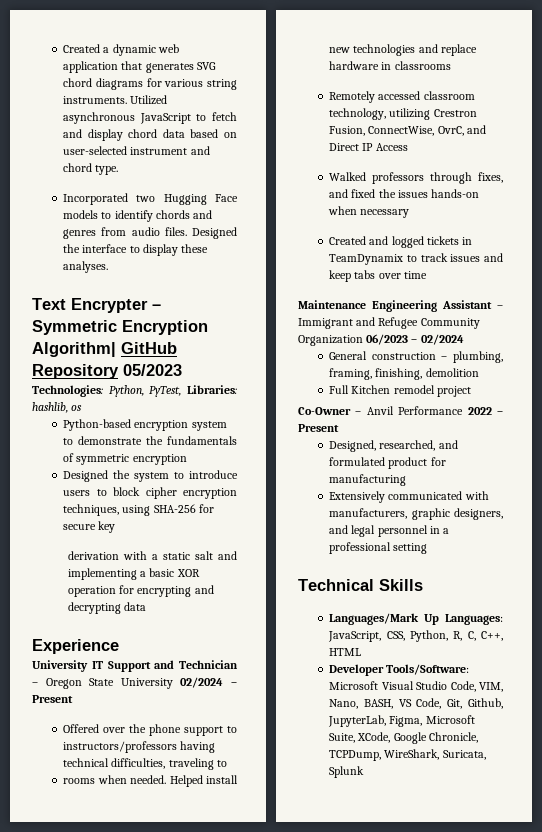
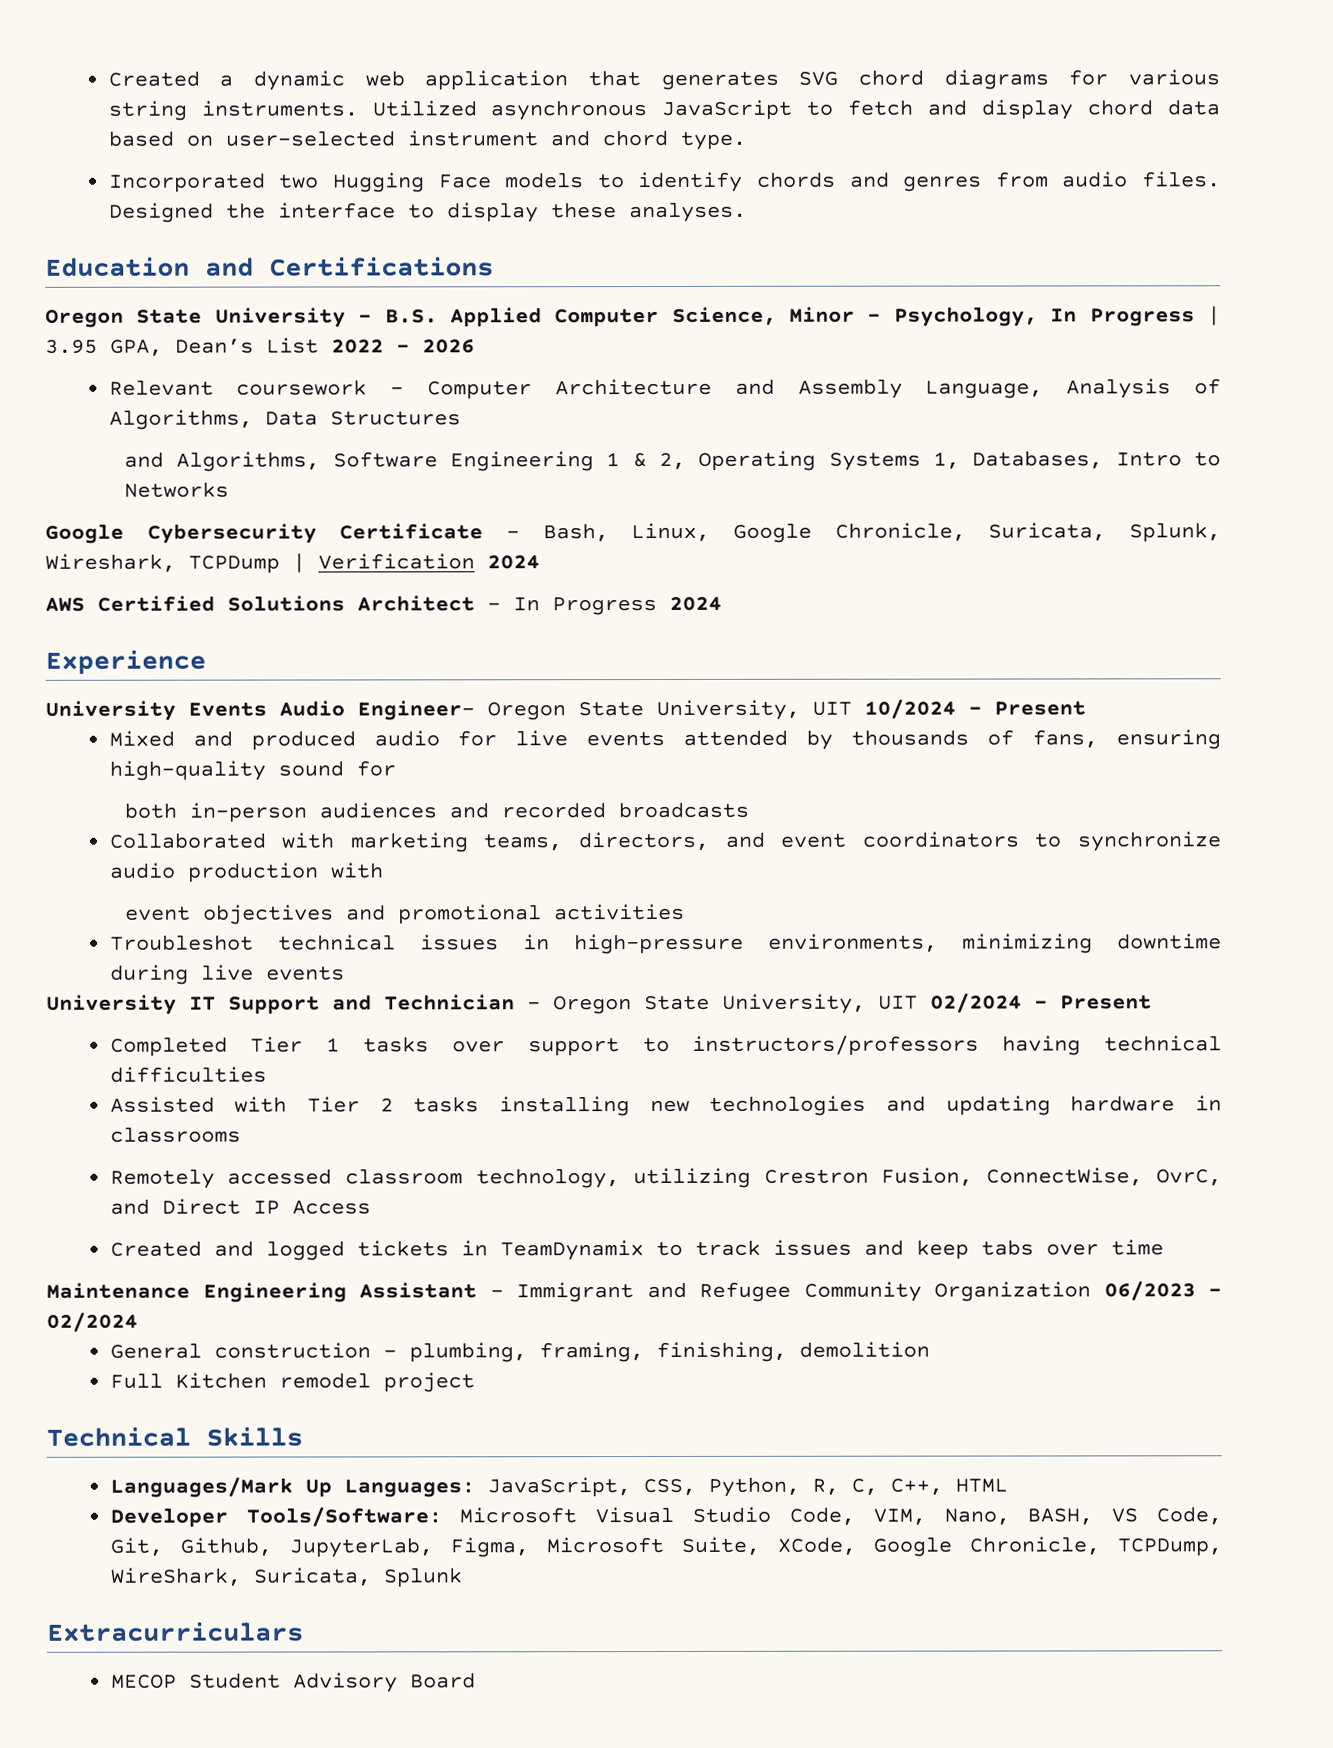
- Text Encrypter – Symmetric Encryption Algorithm| GitHub Repository 05/2023
- Technologies: Python, PyTest, Libraries: hashlib, os
- Python-based encryption system to demonstrate the fundamentals of symmetric encryption
- Designed the system to introduce users to block cipher encryption techniques, using SHA-256 for secure key
- derivation with a static salt and implementing a basic XOR operation for encrypting and decrypting data
+ Education and Certifications
+ Oregon State University – B.S. Applied Computer Science, Minor – Psychology, In Progress | 3.95 GPA, Dean’s List 2022 – 2026
+ Relevant coursework – Computer Architecture and Assembly Language, Analysis of Algorithms, Data Structures
+ and Algorithms, Software Engineering 1 & 2, Operating Systems 1, Databases, Intro to Networks
+ Google Cybersecurity Certificate – Bash, Linux, Google Chronicle, Suricata, Splunk, Wireshark, TCPDump | Verification 2024
+ AWS Certified Solutions Architect – In Progress 2024
  Experience
+ University Events Audio Engineer– Oregon State University, UIT 10/2024 – Present
+ Mixed and produced audio for live events attended by thousands of fans, ensuring high-quality sound for
+ both in-person audiences and recorded broadcasts
+ Collaborated with marketing teams, directors, and event coordinators to synchronize audio production with
+ event objectives and promotional activities
+ Troubleshot technical issues in high-pressure environments, minimizing downtime during live events
- University IT Support and Technician – Oregon State University 02/2024 – Present
+ University IT Support and Technician – Oregon State University, UIT 02/2024 – Present
- Offered over the phone support to instructors/professors having technical difficulties, traveling to
- rooms when needed. Helped install new technologies and replace hardware in classrooms
+ Completed Tier 1 tasks over support to instructors/professors having technical difficulties
+ Assisted with Tier 2 tasks installing new technologies and updating hardware in classrooms
- Walked professors through fixes, and fixed the issues hands-on when necessary
- Co-Owner – Anvil Performance 2022 – Present
- Designed, researched, and formulated product for manufacturing
- Extensively communicated with manufacturers, graphic designers, and legal personnel in a professional setting
+ Extracurriculars
+ MECOP Student Advisory Board

